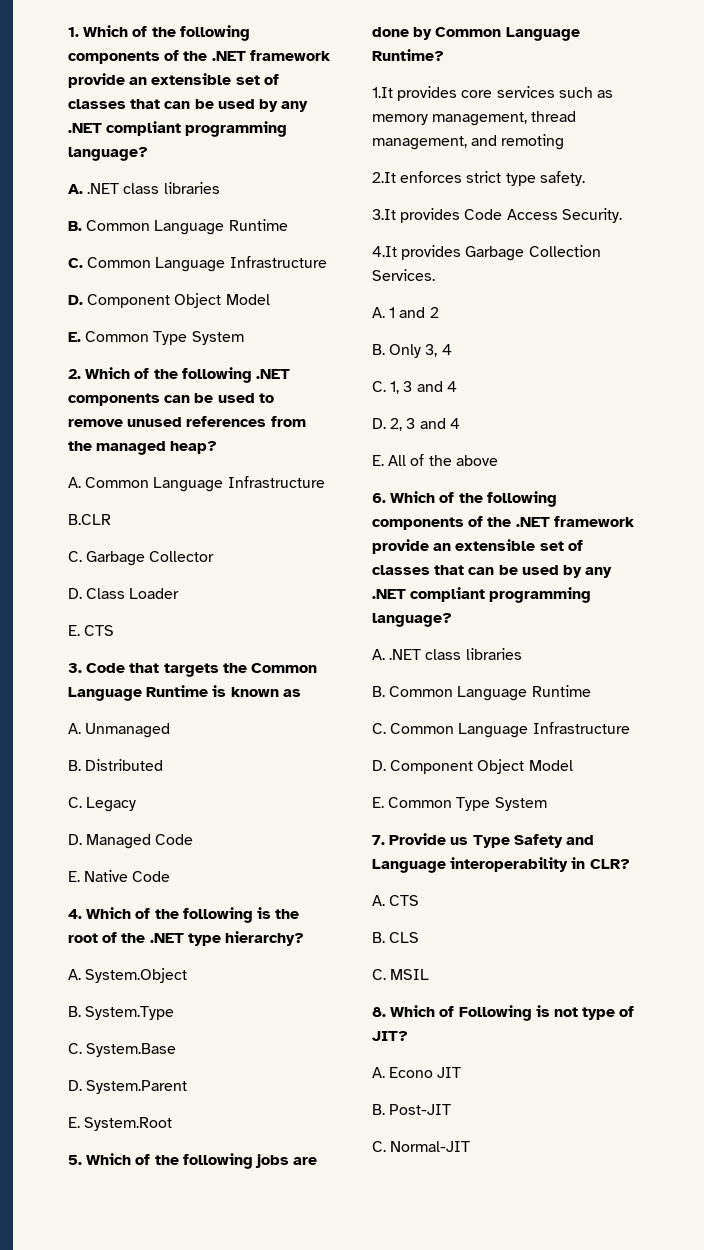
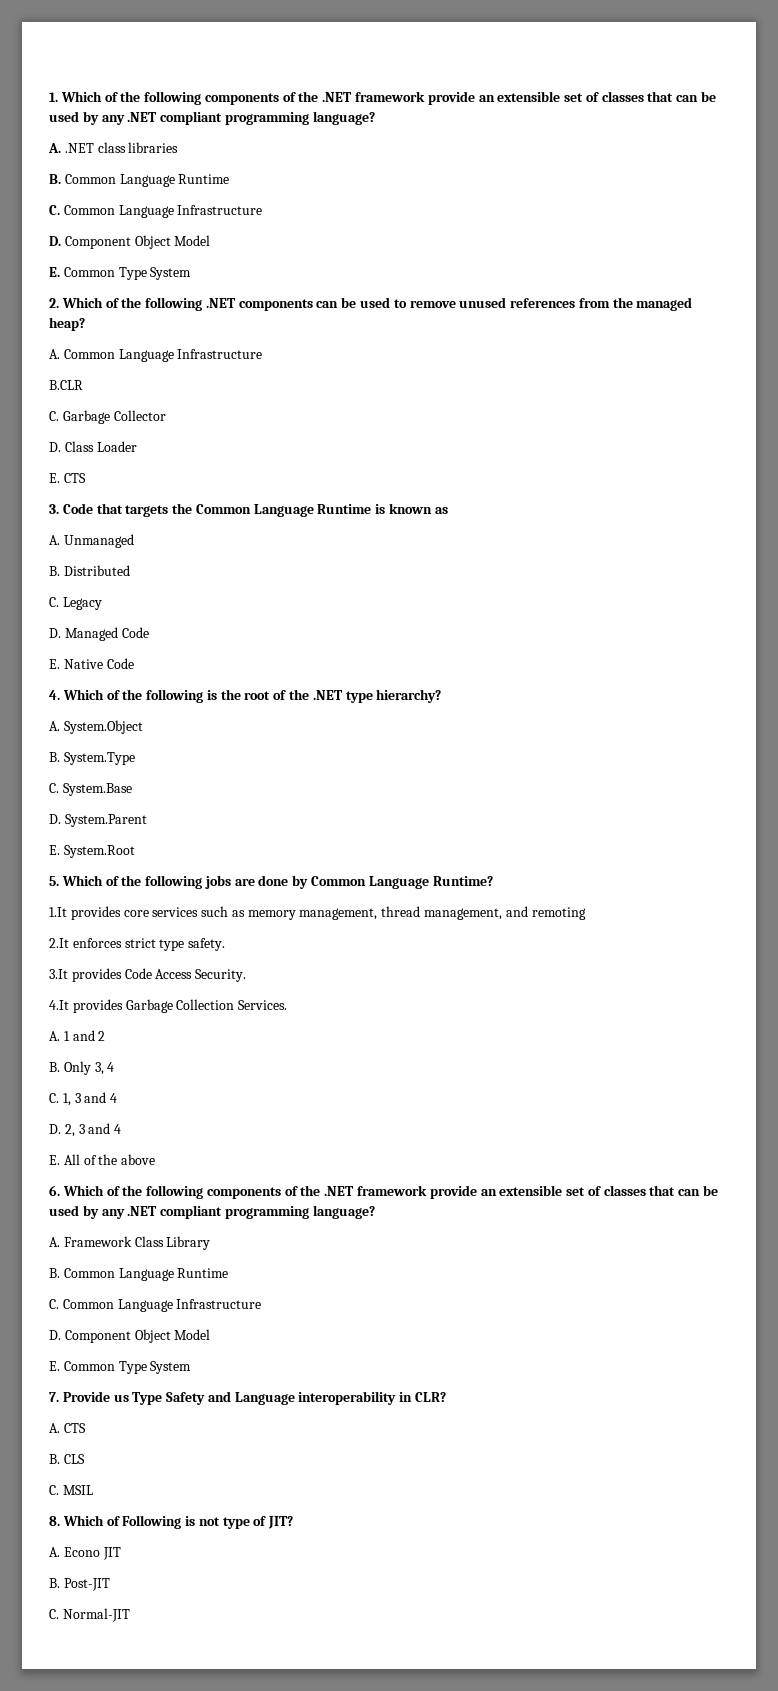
  6. Which of the following components of the .NET framework provide an extensible set of classes that can be used by any .NET compliant programming language?
- A. .NET class libraries
+ A. Framework Class Library

